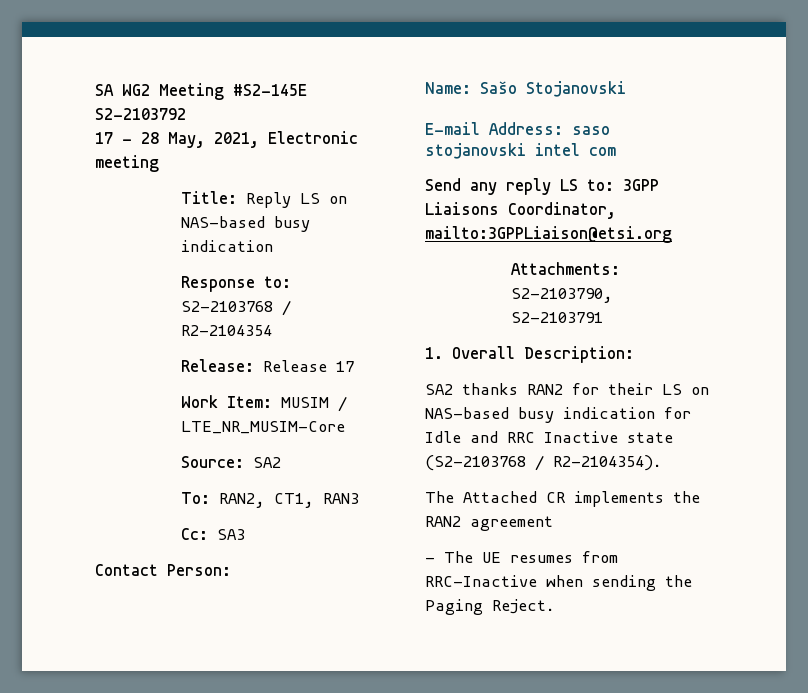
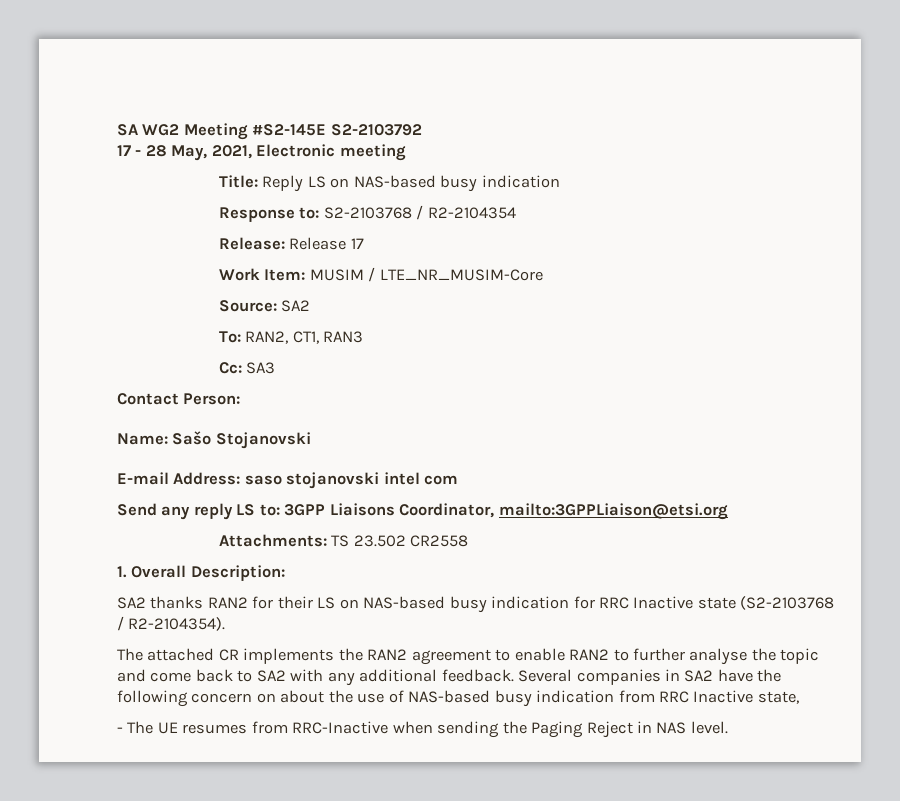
- Attachments: S2-2103790, S2-2103791
+ Attachments: TS 23.502 CR2558
- SA2 thanks RAN2 for their LS on NAS-based busy indication for Idle and RRC Inactive state (S2-2103768 / R2-2104354).
+ SA2 thanks RAN2 for their LS on NAS-based busy indication for RRC Inactive state (S2-2103768 / R2-2104354).
- The Attached CR implements the RAN2 agreement
+ The attached CR implements the RAN2 agreement to enable RAN2 to further analyse the topic and come back to SA2 with any additional feedback. Several companies in SA2 have the following concern on about the use of NAS-based busy indication from RRC Inactive state,
- - The UE resumes from RRC-Inactive when sending the Paging Reject.
+ - The UE resumes from RRC-Inactive when sending the Paging Reject in NAS level.

